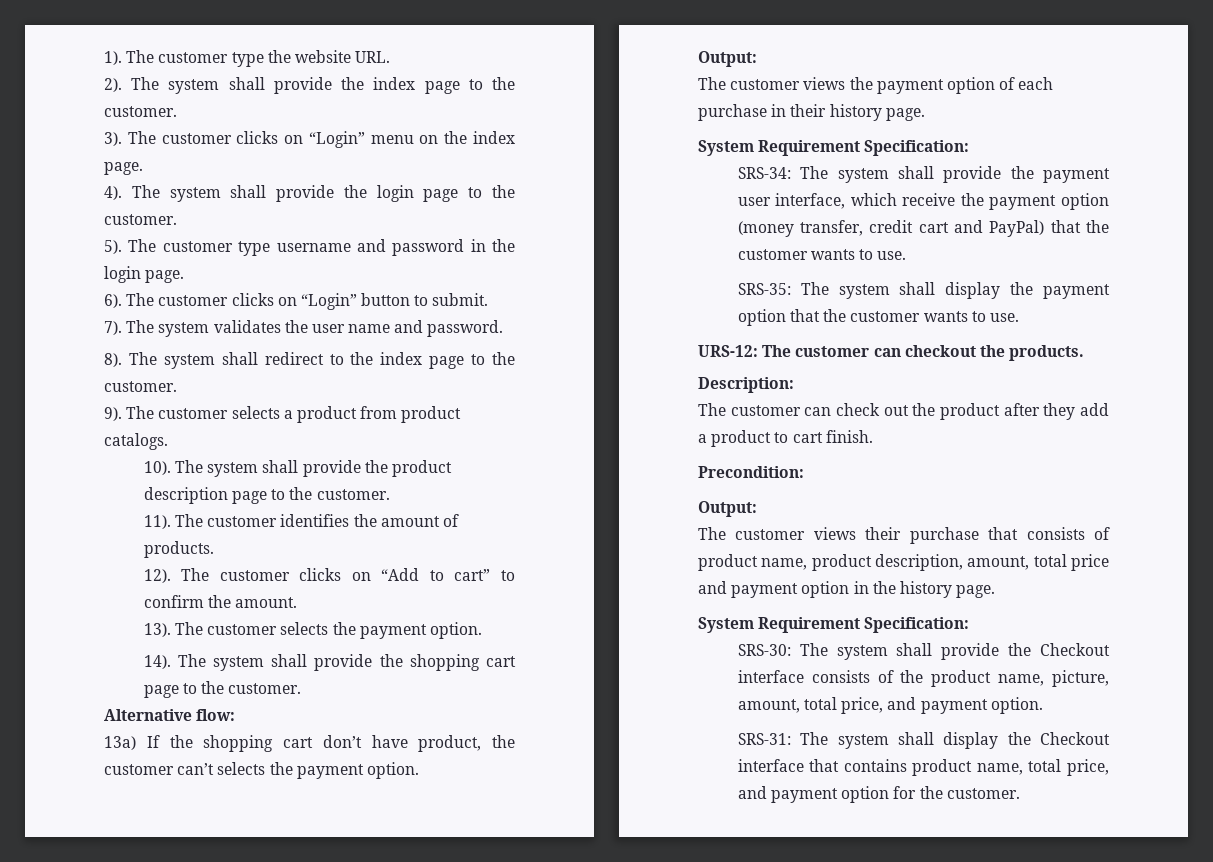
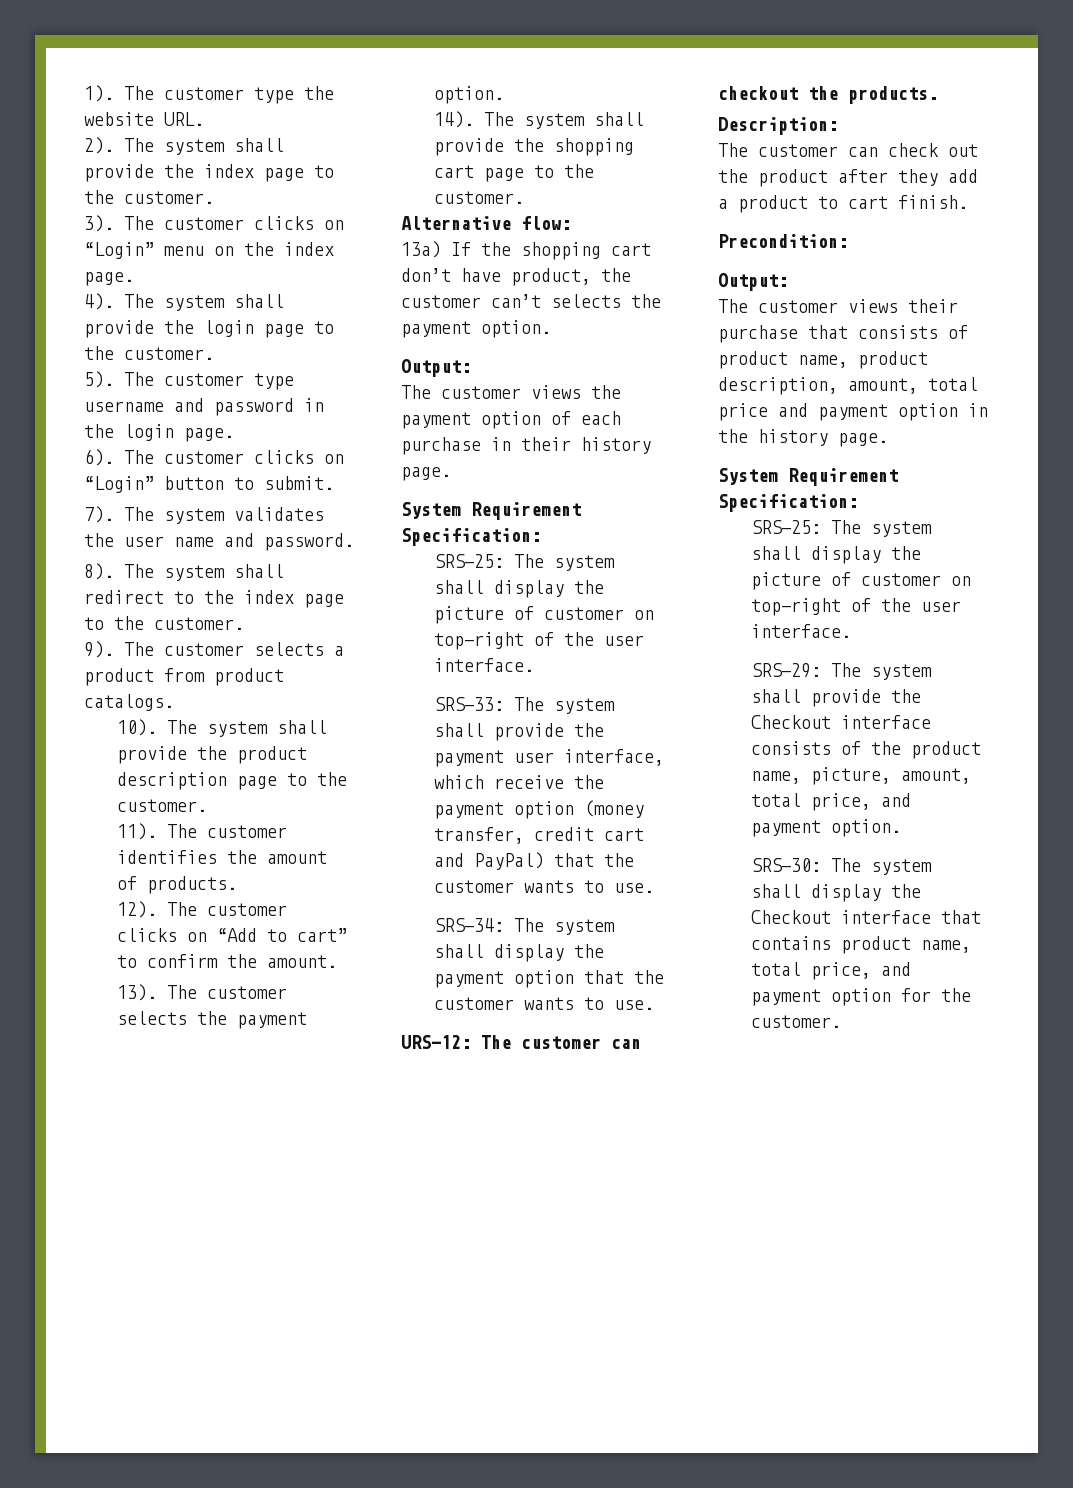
  The customer views the payment option of each purchase in their history page.
  System Requirement Specification:
- SRS-34: The system shall provide the payment user interface, which receive the payment option (money transfer, credit cart and PayPal) that the customer wants to use.
+ SRS-25: The system shall display the picture of customer on top-right of the user interface.
+ SRS-33: The system shall provide the payment user interface, which receive the payment option (money transfer, credit cart and PayPal) that the customer wants to use.
- SRS-35: The system shall display the payment option that the customer wants to use.
+ SRS-34: The system shall display the payment option that the customer wants to use.
  The customer views their purchase that consists of product name, product description, amount, total price and payment option in the history page.
  System Requirement Specification:
- SRS-30: The system shall provide the Checkout interface consists of the product name, picture, amount, total price, and payment option.
+ SRS-25: The system shall display the picture of customer on top-right of the user interface.
+ SRS-29: The system shall provide the Checkout interface consists of the product name, picture, amount, total price, and payment option.
- SRS-31: The system shall display the Checkout interface that contains product name, total price, and payment option for the customer.
+ SRS-30: The system shall display the Checkout interface that contains product name, total price, and payment option for the customer.

